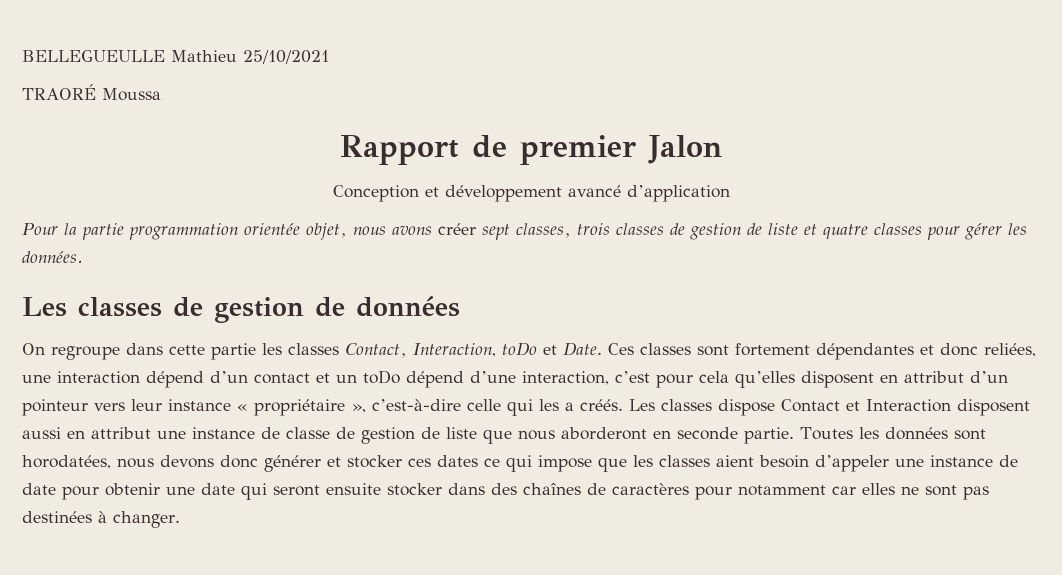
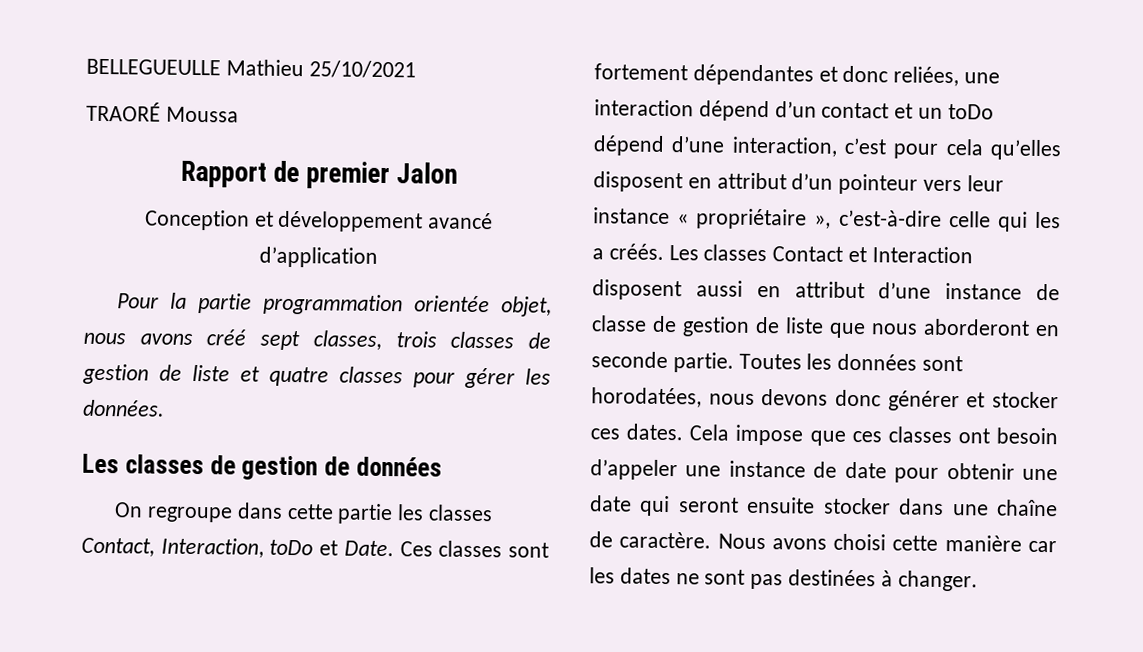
- Pour la partie programmation orientée objet, nous avons créer sept classes, trois classes de gestion de liste et quatre classes pour gérer les données.
+ Pour la partie programmation orientée objet, nous avons créé sept classes, trois classes de gestion de liste et quatre classes pour gérer les données.
- Les classes dispose Contact et Interaction disposent aussi en attribut une instance de classe de gestion de liste que nous aborderont en seconde partie.
+ Les classes Contact et Interaction disposent aussi en attribut d’une instance de classe de gestion de liste que nous aborderont en seconde partie.
- Toutes les données sont horodatées, nous devons donc générer et stocker ces dates ce qui impose que les classes aient besoin d’appeler une instance de date pour obtenir une date qui seront ensuite stocker dans des chaînes de caractères pour notamment car elles ne sont pas destinées à changer.
+ Toutes les données sont horodatées, nous devons donc générer et stocker ces dates. Cela impose que ces classes ont besoin d’appeler une instance de date pour obtenir une date qui seront ensuite stocker dans une chaîne de caractère. Nous avons choisi cette manière car les dates ne sont pas destinées à changer.

